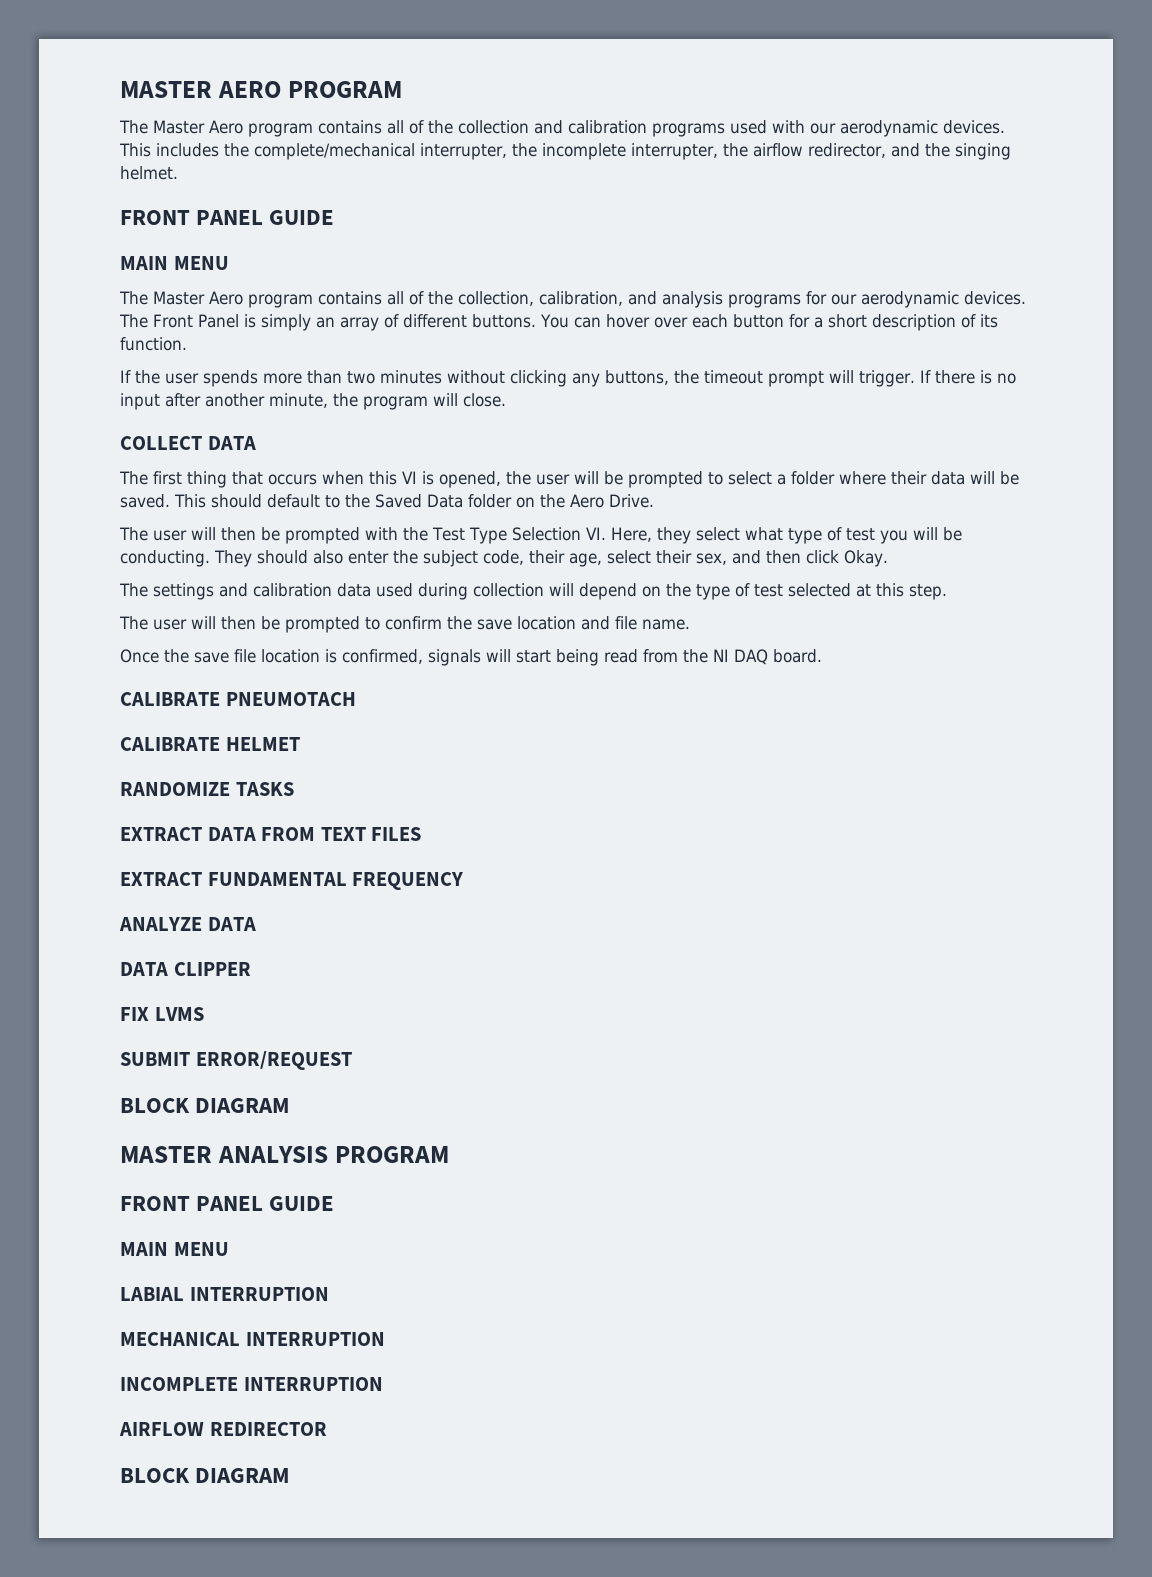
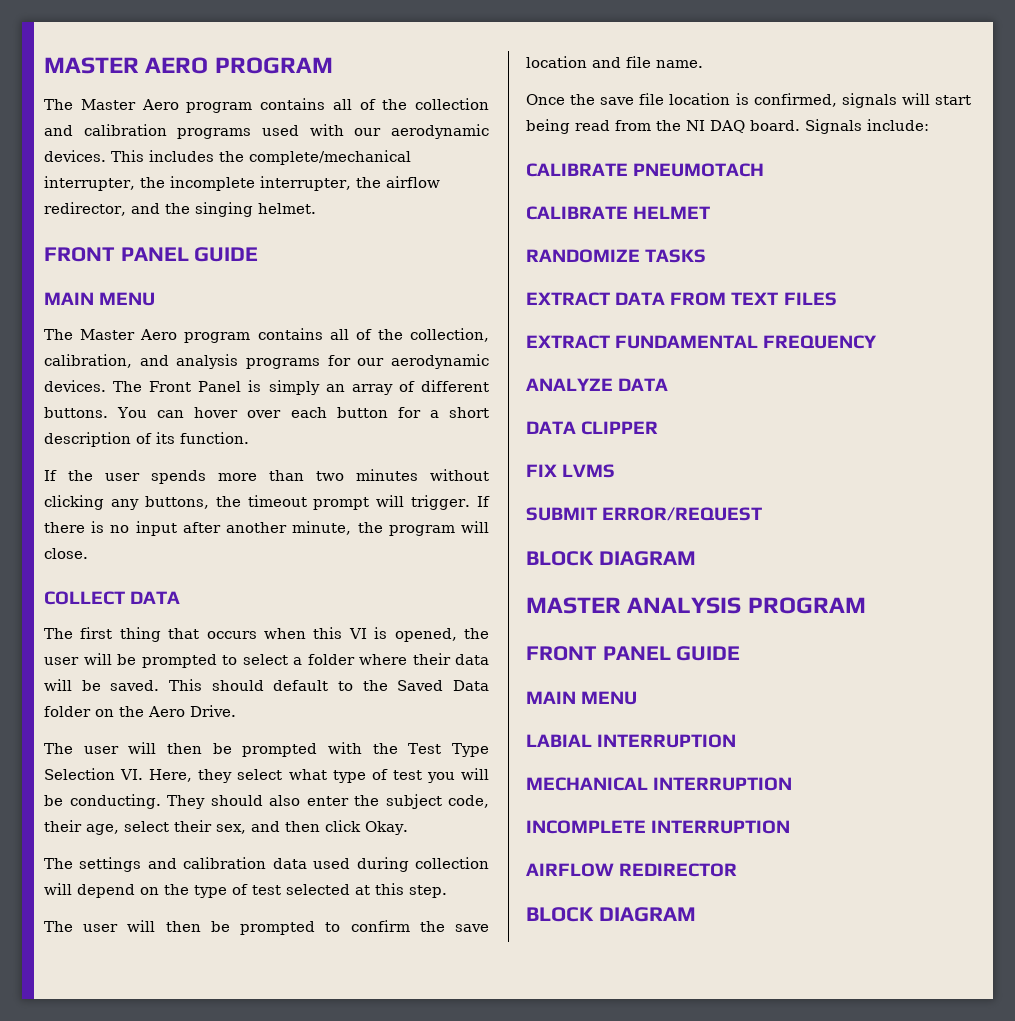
+ Signals include:

